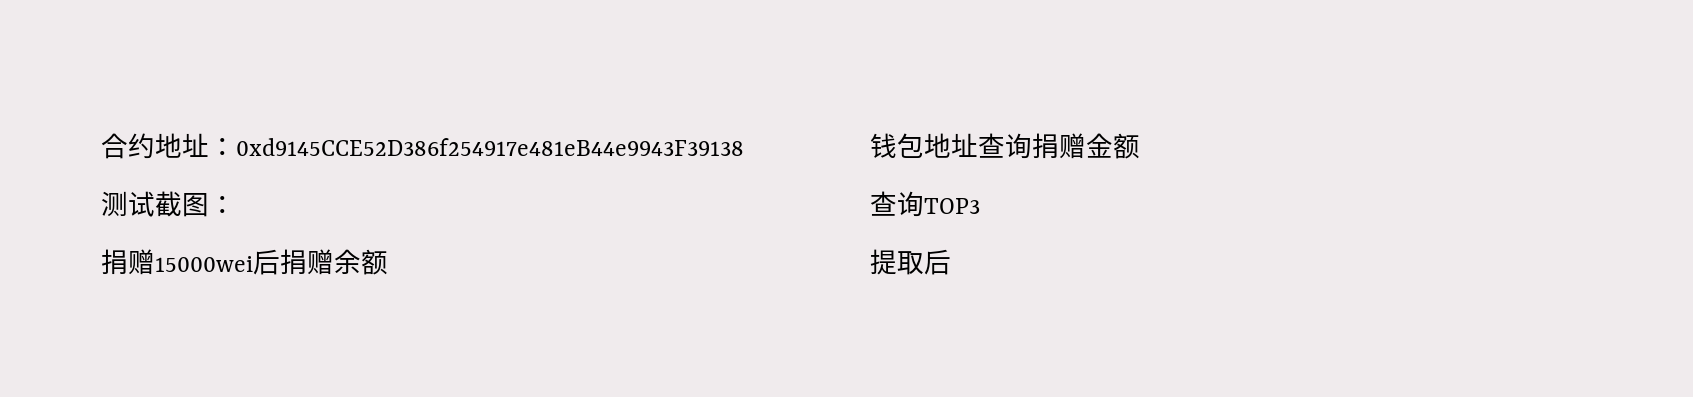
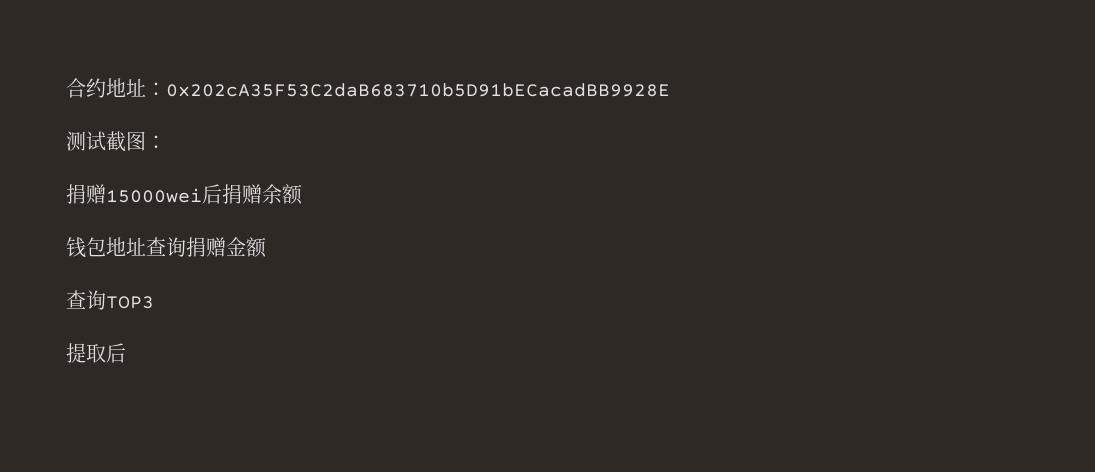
- 合约地址：0xd9145CCE52D386f254917e481eB44e9943F39138
+ 合约地址：0x202cA35F53C2daB683710b5D91bECacadBB9928E

